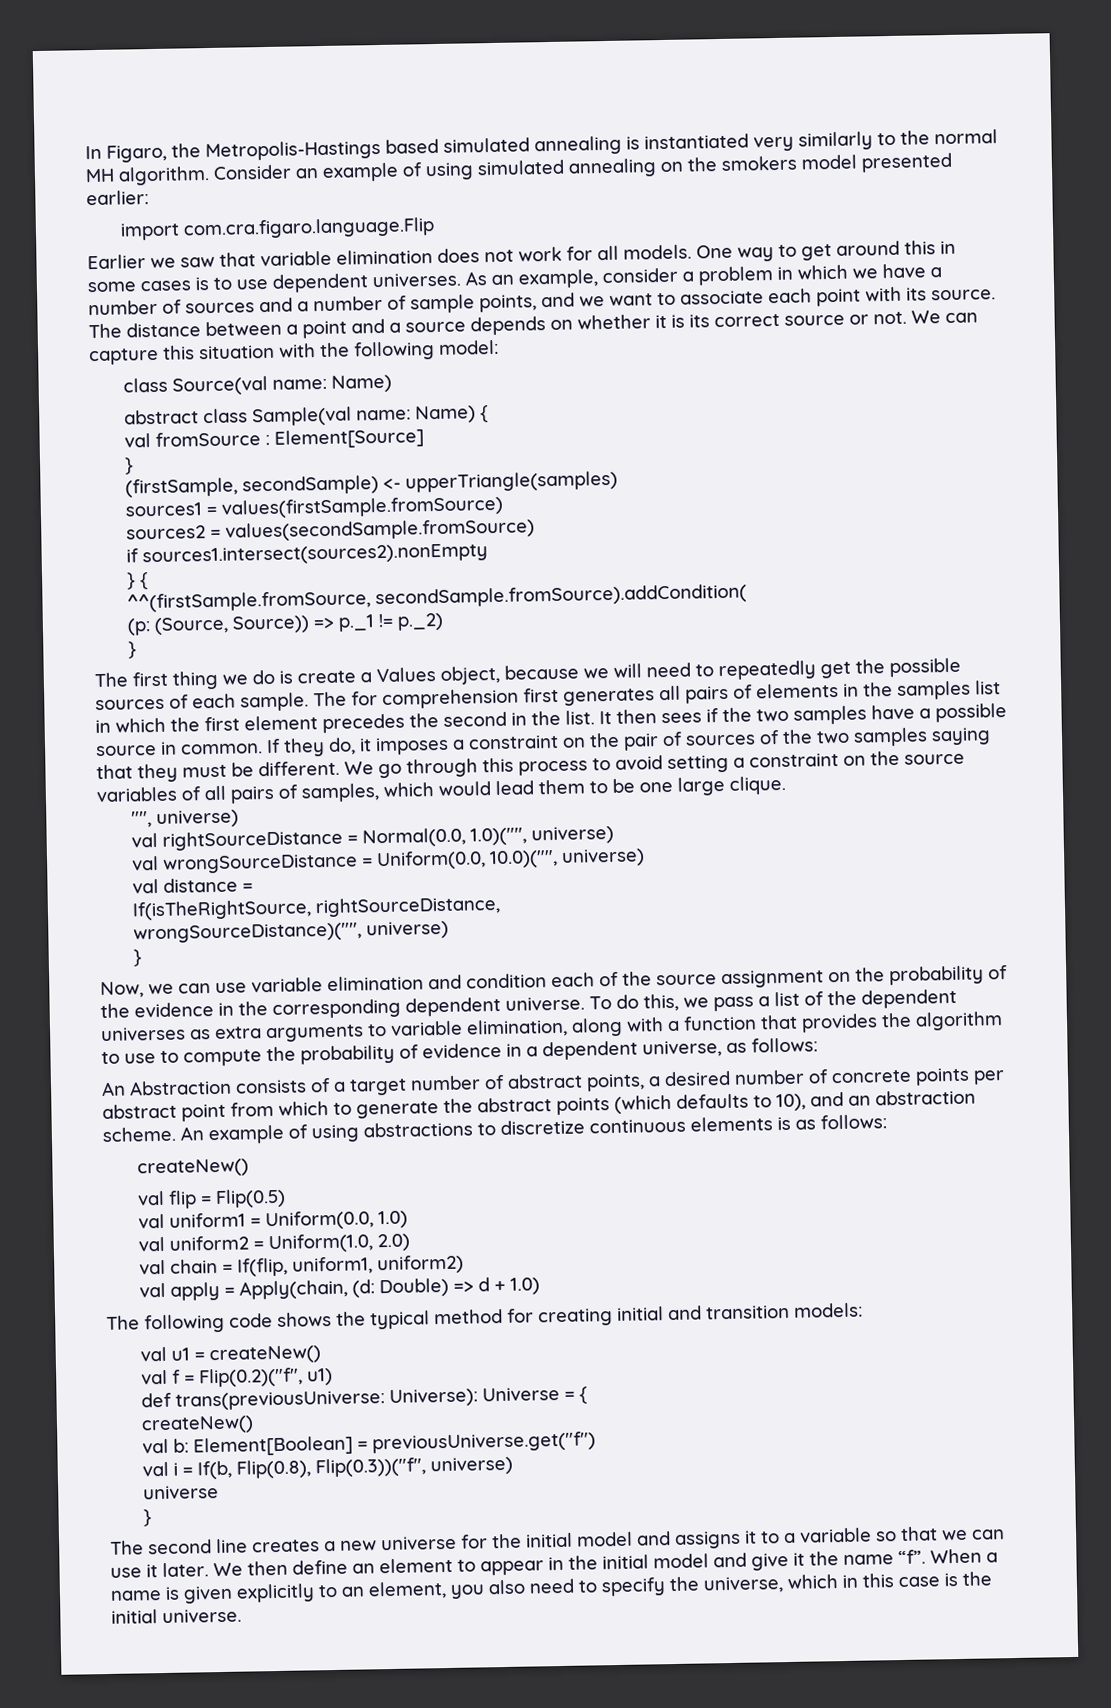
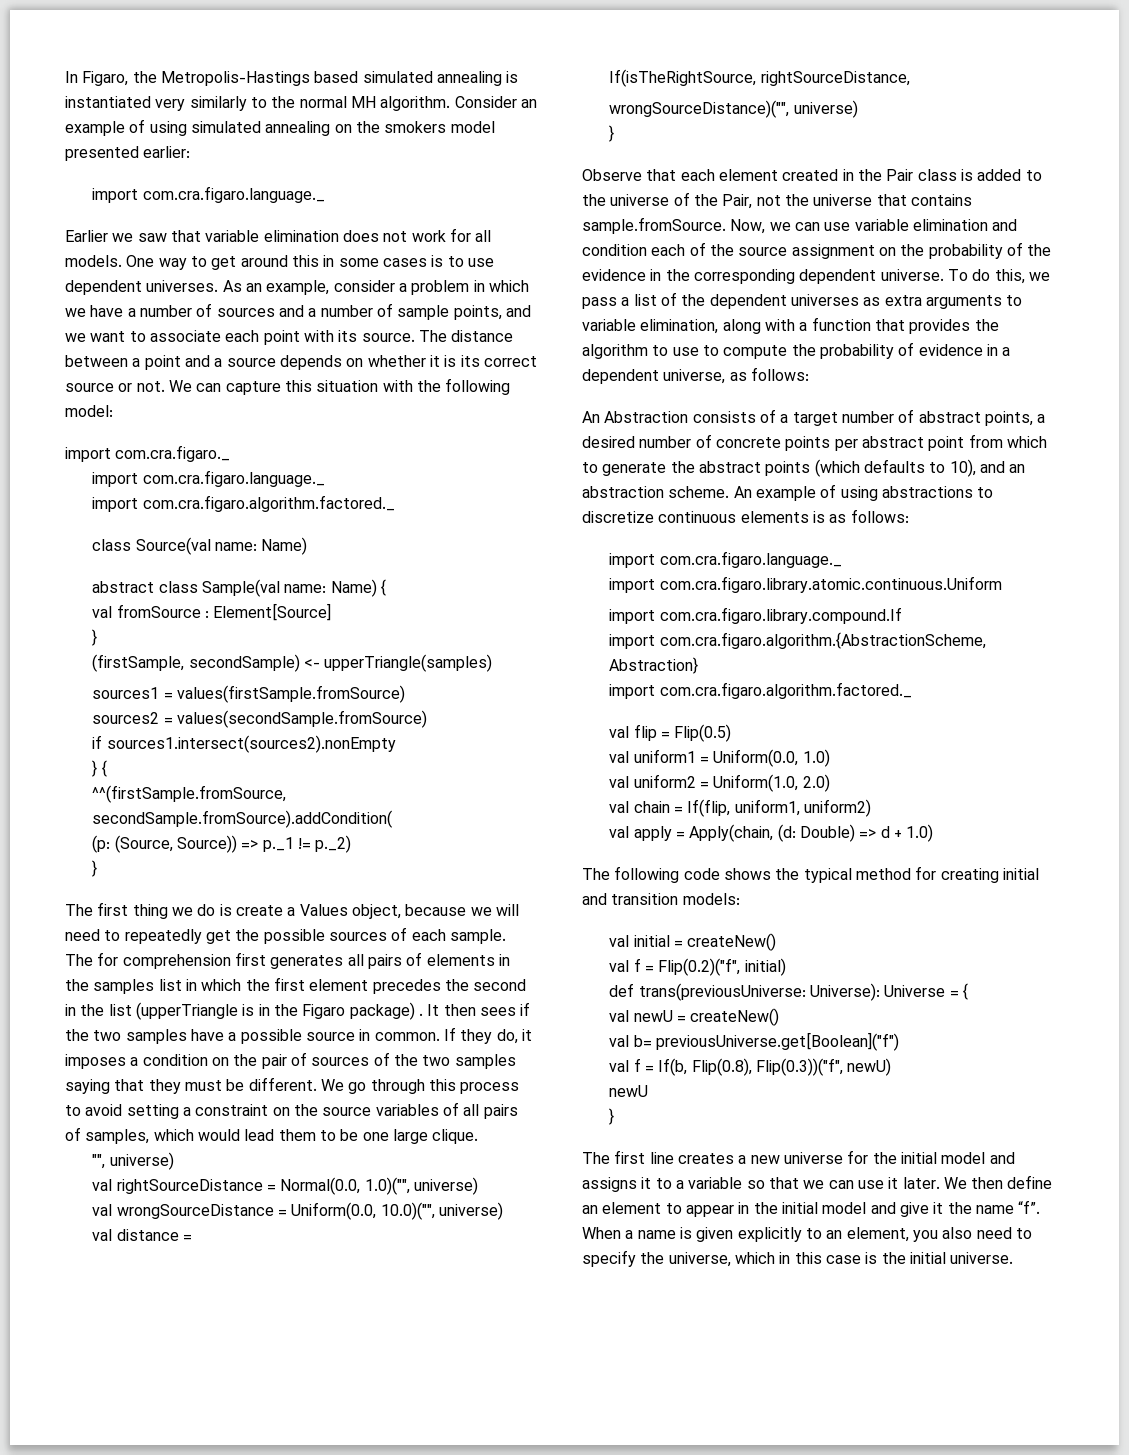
  Consider an example of using simulated annealing on the smokers model presented earlier:
- import com.cra.figaro.language.Flip
+ import com.cra.figaro.language._
+ import com.cra.figaro._
+ import com.cra.figaro.language._
+ import com.cra.figaro.algorithm.factored._
- The for comprehension first generates all pairs of elements in the samples list in which the first element precedes the second in the list.
+ The for comprehension first generates all pairs of elements in the samples list in which the first element precedes the second in the list (upperTriangle is in the Figaro package) .
- If they do, it imposes a constraint on the pair of sources of the two samples saying that they must be different.
+ If they do, it imposes a condition on the pair of sources of the two samples saying that they must be different.
- Now, we can use variable elimination and condition each of the source assignment on the probability of the evidence in the corresponding dependent universe.
+ Observe that each element created in the Pair class is added to the universe of the Pair, not the universe that contains sample.fromSource. Now, we can use variable elimination and condition each of the source assignment on the probability of the evidence in the corresponding dependent universe.
  An example of using abstractions to discretize continuous elements is as follows:
- createNew()
+ import com.cra.figaro.language._
+ import com.cra.figaro.library.atomic.continuous.Uniform
+ import com.cra.figaro.library.compound.If
+ import com.cra.figaro.algorithm.{AbstractionScheme, Abstraction}
+ import com.cra.figaro.algorithm.factored._
- val u1 = createNew()
+ val initial = createNew()
- val f = Flip(0.2)("f", u1)
+ val f = Flip(0.2)("f", initial)
  def trans(previousUniverse: Universe): Universe = {
- createNew()
- val b: Element[Boolean] = previousUniverse.get("f")
- val i = If(b, Flip(0.8), Flip(0.3))("f", universe)
- universe
+ val newU = createNew()
+ val b= previousUniverse.get[Boolean]("f")
+ val f = If(b, Flip(0.8), Flip(0.3))("f", newU)
+ newU
  }
- The second line creates a new universe for the initial model and assigns it to a variable so that we can use it later.
+ The first line creates a new universe for the initial model and assigns it to a variable so that we can use it later.

